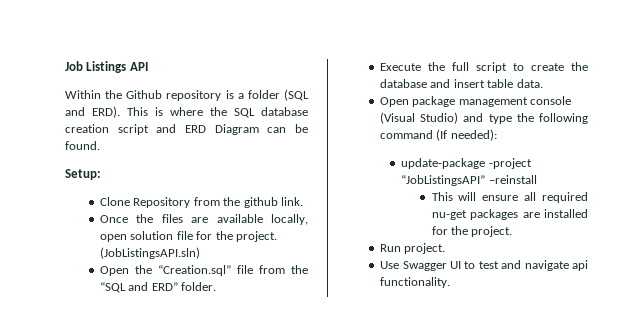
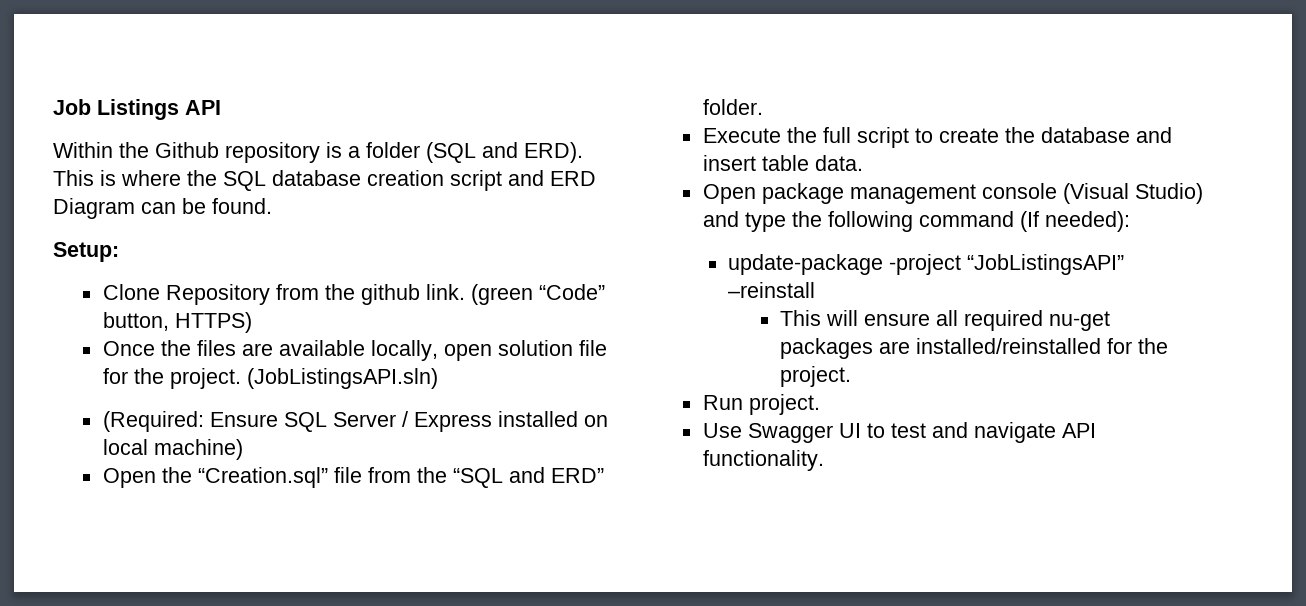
+ (green “Code” button, HTTPS)
+ (Required: Ensure SQL Server / Express installed on local machine)
- This will ensure all required nu-get packages are installed for the project.
+ This will ensure all required nu-get packages are installed/reinstalled for the project.
- Use Swagger UI to test and navigate api functionality.
+ Use Swagger UI to test and navigate API functionality.

